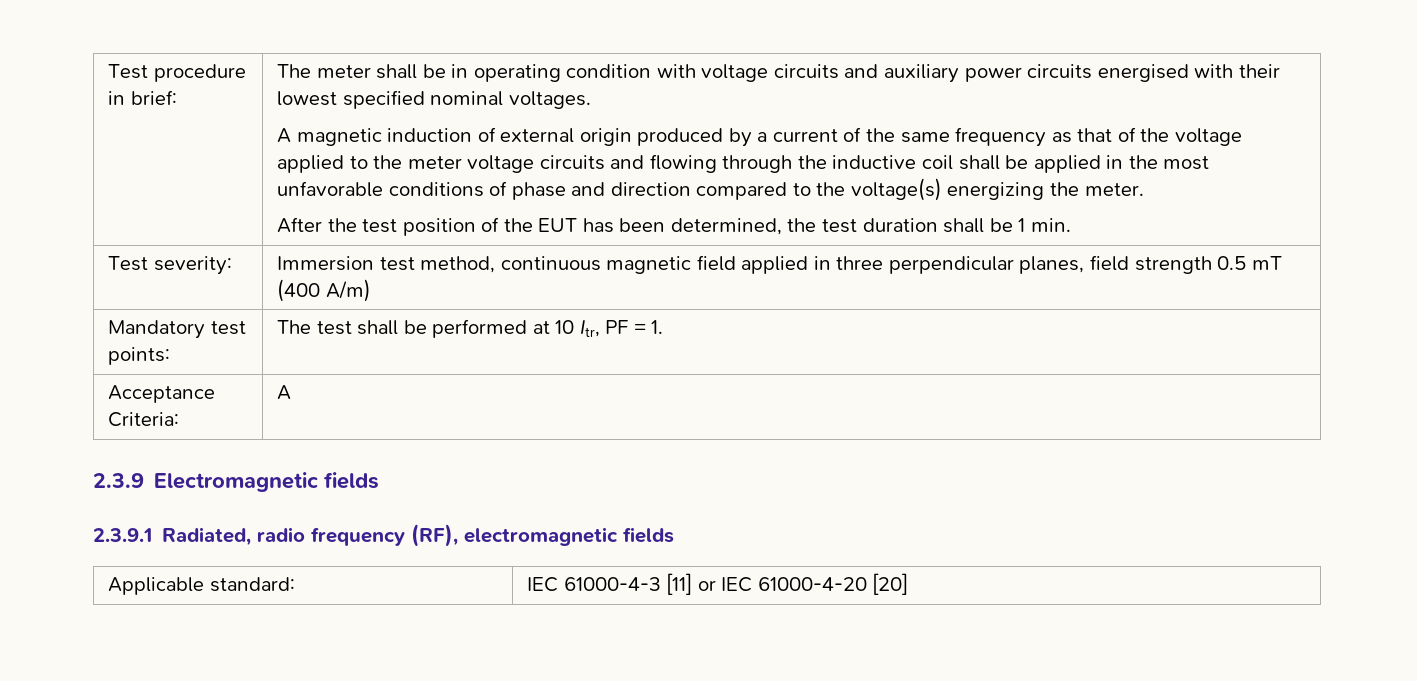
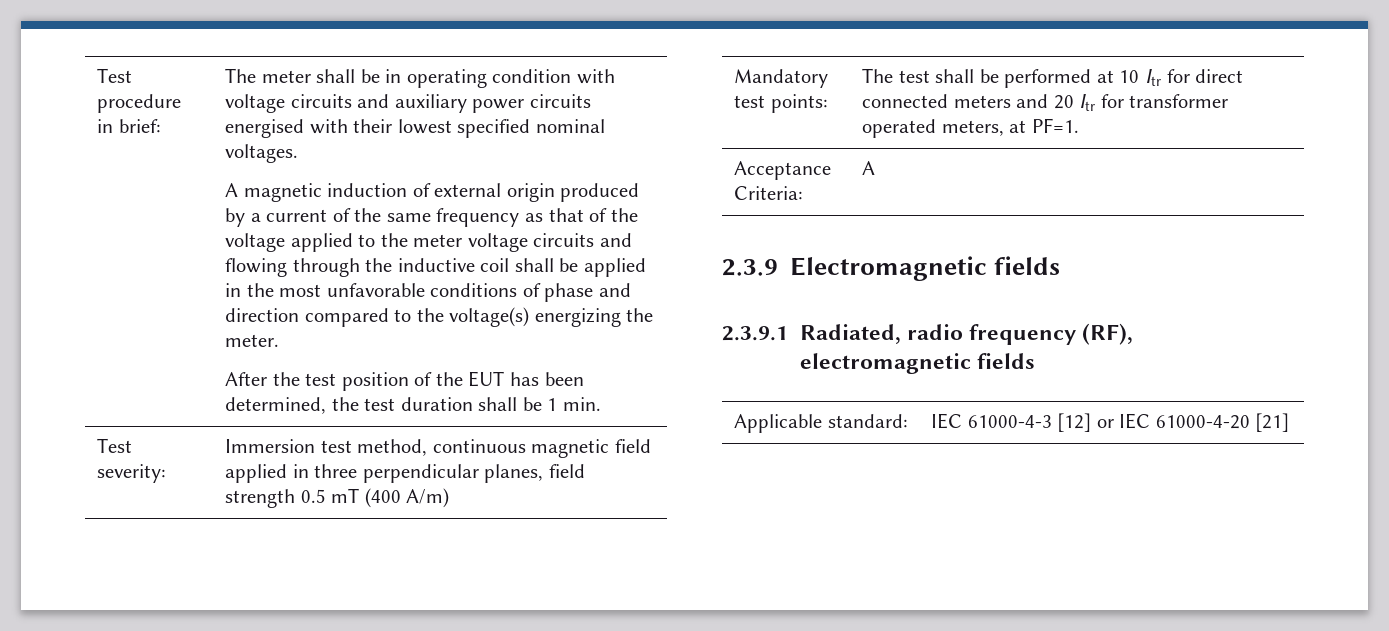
- Mandatory test points: | The test shall be performed at 10 Itr, PF = 1.
+ Mandatory test points: | The test shall be performed at 10 Itr for direct connected meters and 20 Itr for transformer operated meters, at PF=1.
- Applicable standard: | IEC 61000-4-3 [11] or IEC 61000-4-20 [20]
+ Applicable standard: | IEC 61000-4-3 [12] or IEC 61000-4-20 [21]

